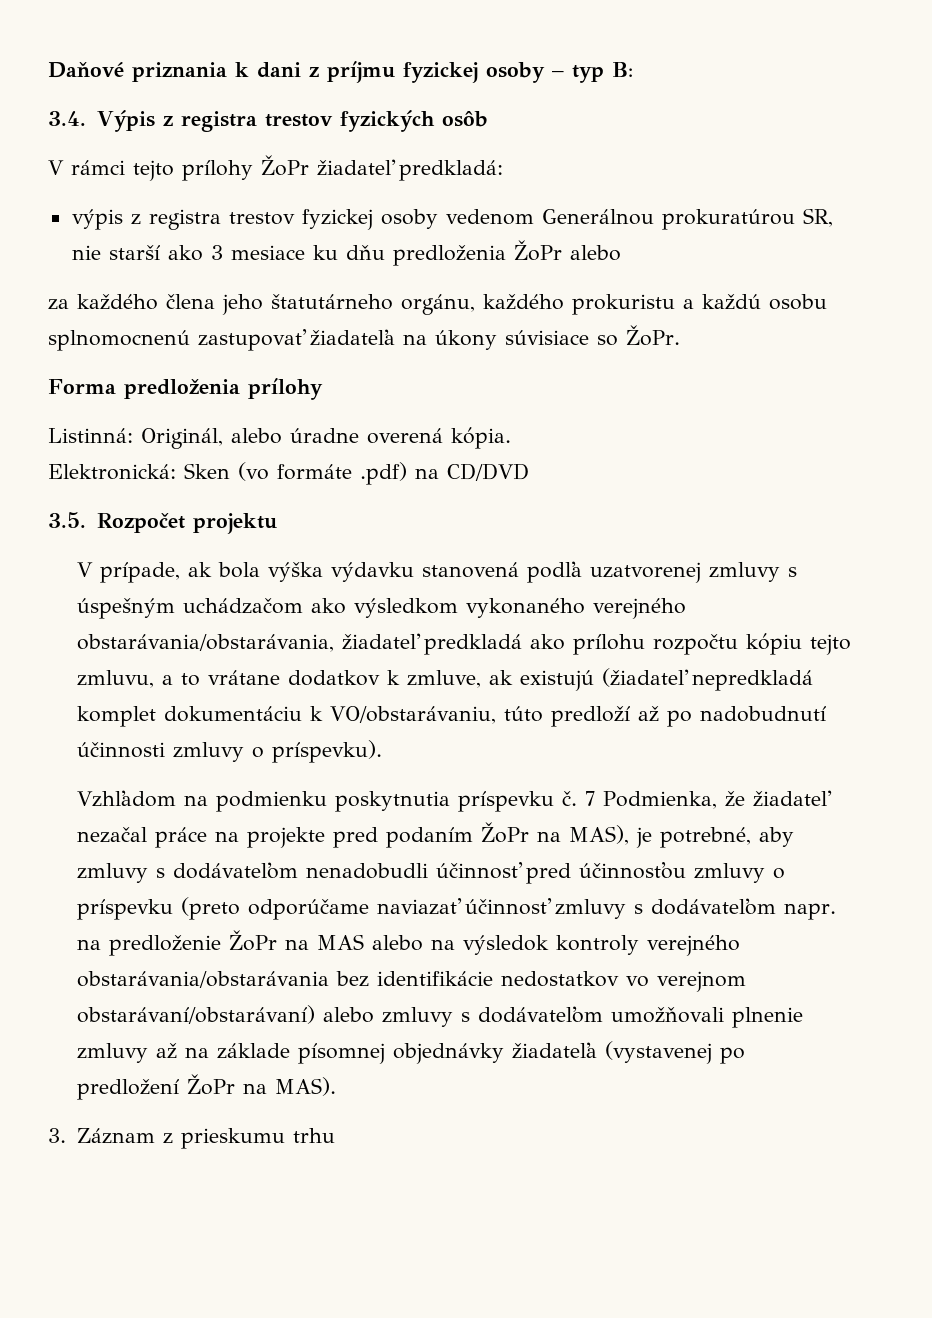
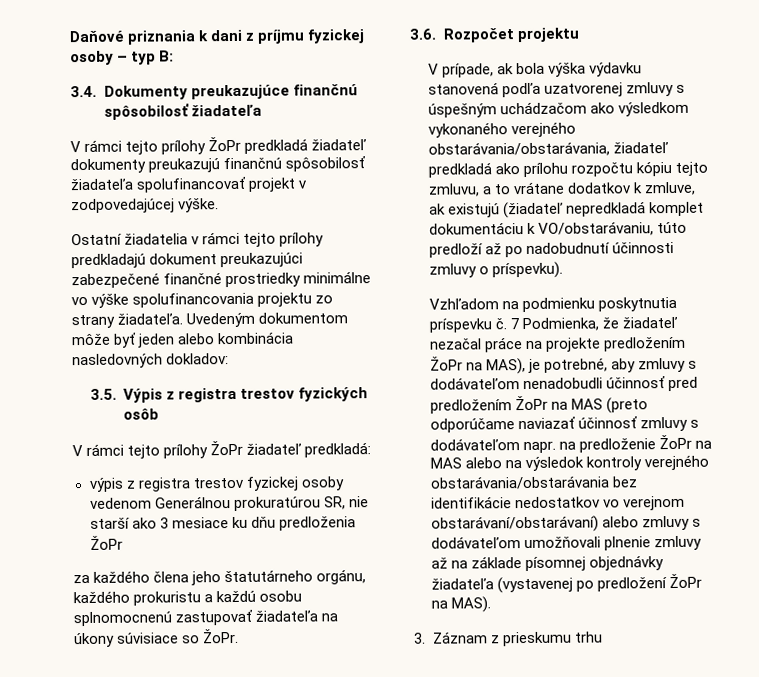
- 3.4. Výpis z registra trestov fyzických osôb
+ 3.4. Dokumenty preukazujúce finančnú spôsobilosť žiadateľa
+ V rámci tejto prílohy ŽoPr predkladá žiadateľ dokumenty preukazujú finančnú spôsobilosť žiadateľa spolufinancovať projekt v zodpovedajúcej výške.
+ Ostatní žiadatelia v rámci tejto prílohy predkladajú dokument preukazujúci zabezpečené finančné prostriedky minimálne vo výške spolufinancovania projektu zo strany žiadateľa. Uvedeným dokumentom môže byť jeden alebo kombinácia nasledovných dokladov:
+ 3.5. Výpis z registra trestov fyzických osôb
- výpis z registra trestov fyzickej osoby vedenom Generálnou prokuratúrou SR, nie starší ako 3 mesiace ku dňu predloženia ŽoPr alebo
+ výpis z registra trestov fyzickej osoby vedenom Generálnou prokuratúrou SR, nie starší ako 3 mesiace ku dňu predloženia ŽoPr
- Forma predloženia prílohy
- Listinná: Originál, alebo úradne overená kópia.
- Elektronická: Sken (vo formáte .pdf) na CD/DVD
- 3.5. Rozpočet projektu
+ 3.6. Rozpočet projektu
- 7 Podmienka, že žiadateľ nezačal práce na projekte pred podaním ŽoPr na MAS), je potrebné, aby zmluvy s dodávateľom nenadobudli účinnosť pred účinnosťou zmluvy o príspevku (preto odporúčame naviazať účinnosť zmluvy s dodávateľom napr. na predloženie ŽoPr na MAS alebo na výsledok kontroly verejného obstarávania/obstarávania bez identifikácie nedostatkov vo verejnom obstarávaní/obstarávaní) alebo zmluvy s dodávateľom umožňovali plnenie zmluvy až na základe písomnej objednávky žiadateľa (vystavenej po predložení ŽoPr na MAS).
+ 7 Podmienka, že žiadateľ nezačal práce na projekte predložením ŽoPr na MAS), je potrebné, aby zmluvy s dodávateľom nenadobudli účinnosť pred predložením ŽoPr na MAS (preto odporúčame naviazať účinnosť zmluvy s dodávateľom napr. na predloženie ŽoPr na MAS alebo na výsledok kontroly verejného obstarávania/obstarávania bez identifikácie nedostatkov vo verejnom obstarávaní/obstarávaní) alebo zmluvy s dodávateľom umožňovali plnenie zmluvy až na základe písomnej objednávky žiadateľa (vystavenej po predložení ŽoPr na MAS).

